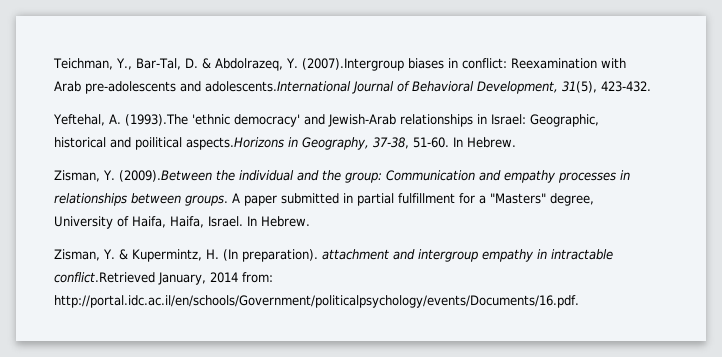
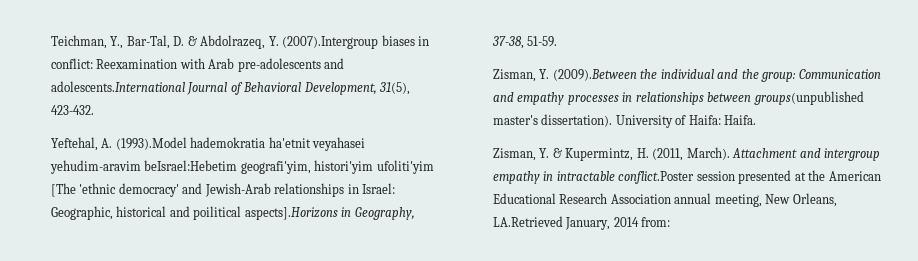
- Yeftehal, A. (1993).The 'ethnic democracy' and Jewish-Arab relationships in Israel: Geographic, historical and poilitical aspects.Horizons in Geography, 37-38, 51-60. In Hebrew.
+ Yeftehal, A. (1993).Model hademokratia ha'etnit veyahasei yehudim-aravim beIsrael:Hebetim geografi'yim, histori'yim ufoliti'yim [The 'ethnic democracy' and Jewish-Arab relationships in Israel: Geographic, historical and poilitical aspects].Horizons in Geography, 37-38, 51-59.
- Zisman, Y. (2009).Between the individual and the group: Communication and empathy processes in relationships between groups. A paper submitted in partial fulfillment for a "Masters" degree, University of Haifa, Haifa, Israel. In Hebrew.
+ Zisman, Y. (2009).Between the individual and the group: Communication and empathy processes in relationships between groups(unpublished master's dissertation). University of Haifa: Haifa.
- Zisman, Y. & Kupermintz, H. (In preparation). attachment and intergroup empathy in intractable conflict.Retrieved January, 2014 from: http://portal.idc.ac.il/en/schools/Government/politicalpsychology/events/Documents/16.pdf.
+ Zisman, Y. & Kupermintz, H. (2011, March). Attachment and intergroup empathy in intractable conflict.Poster session presented at the American Educational Research Association annual meeting, New Orleans, LA.Retrieved January, 2014 from:

